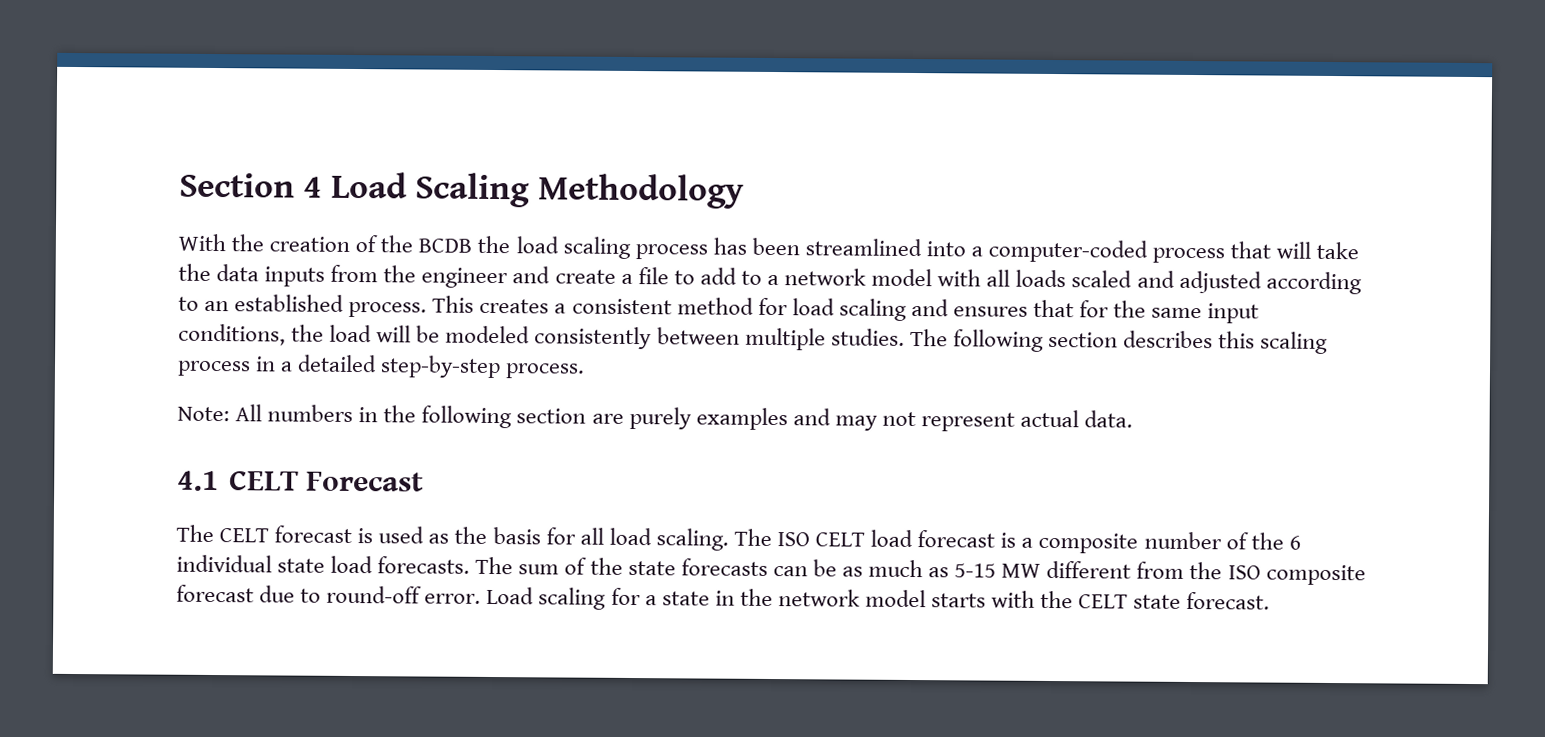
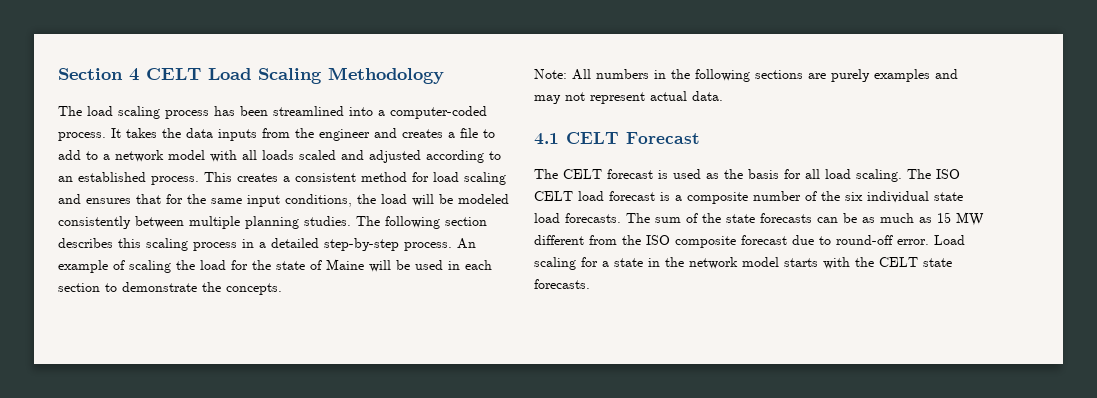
- Section 4 Load Scaling Methodology
+ Section 4 CELT Load Scaling Methodology
- With the creation of the BCDB the load scaling process has been streamlined into a computer-coded process that will take the data inputs from the engineer and create a file to add to a network model with all loads scaled and adjusted according to an established process.
+ The load scaling process has been streamlined into a computer-coded process. It takes the data inputs from the engineer and creates a file to add to a network model with all loads scaled and adjusted according to an established process.
- This creates a consistent method for load scaling and ensures that for the same input conditions, the load will be modeled consistently between multiple studies.
+ This creates a consistent method for load scaling and ensures that for the same input conditions, the load will be modeled consistently between multiple planning studies.
+ An example of scaling the load for the state of Maine will be used in each section to demonstrate the concepts.
- Note: All numbers in the following section are purely examples and may not represent actual data.
+ Note: All numbers in the following sections are purely examples and may not represent actual data.
- The ISO CELT load forecast is a composite number of the 6 individual state load forecasts.
+ The ISO CELT load forecast is a composite number of the six individual state load forecasts.
- The sum of the state forecasts can be as much as 5-15 MW different from the ISO composite forecast due to round-off error.
+ The sum of the state forecasts can be as much as 15 MW different from the ISO composite forecast due to round-off error.
- Load scaling for a state in the network model starts with the CELT state forecast.
+ Load scaling for a state in the network model starts with the CELT state forecasts.

